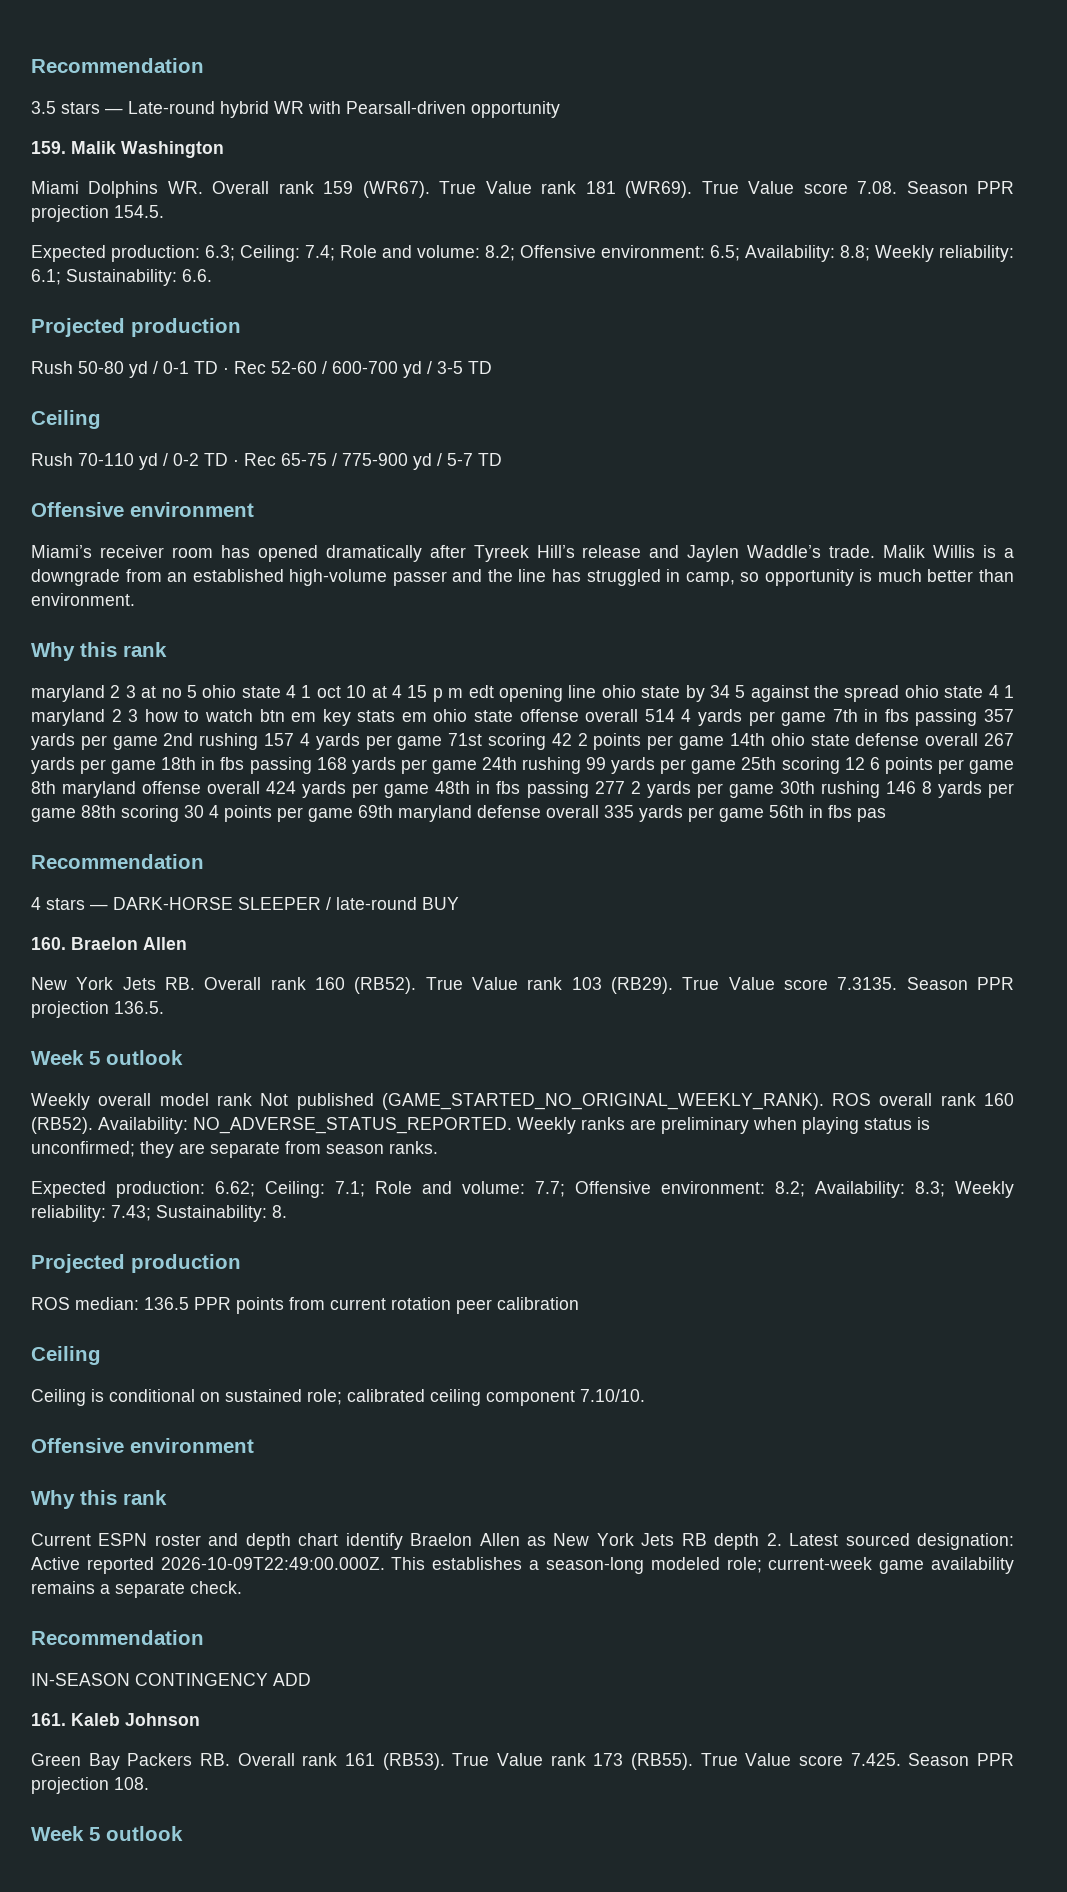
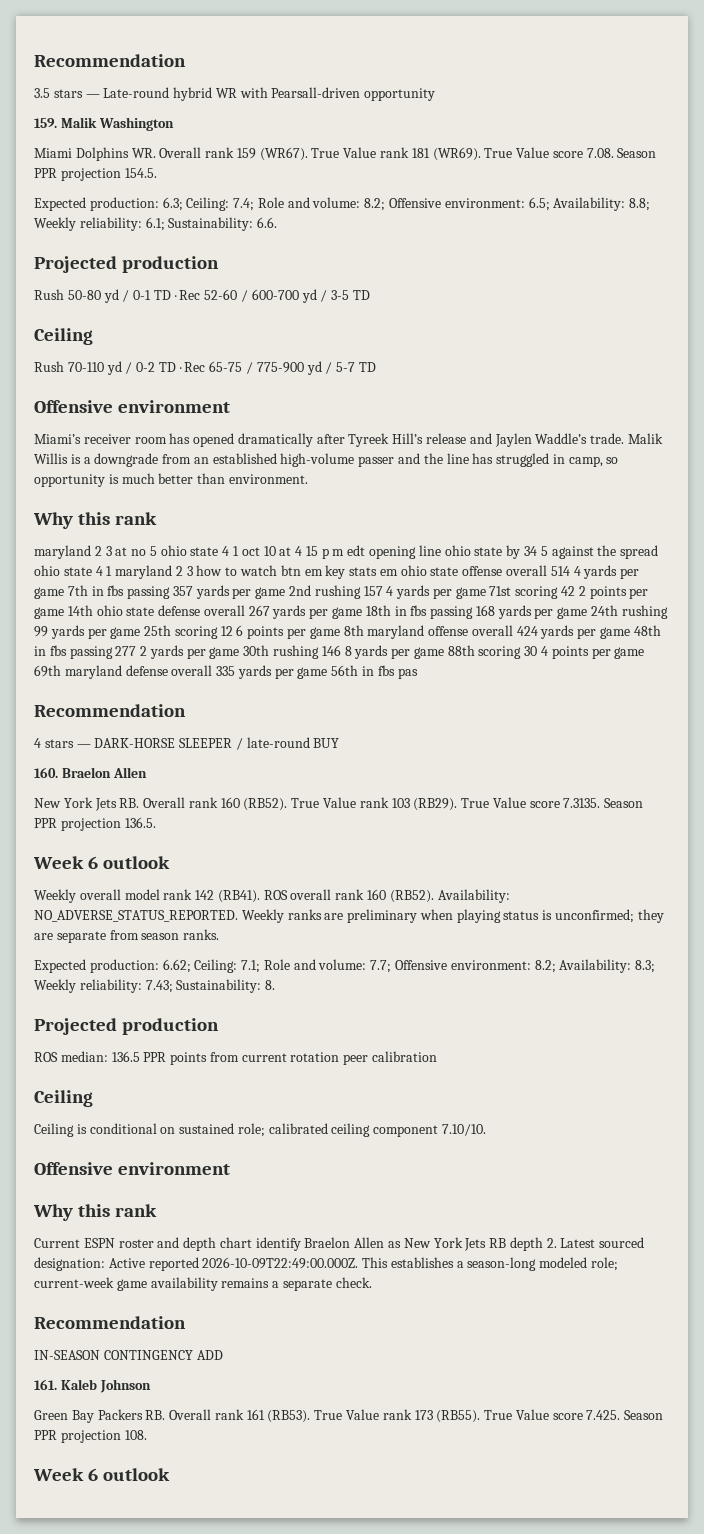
  True Value score 7.3135. Season PPR projection 136.5.
- Week 5 outlook
+ Week 6 outlook
- Weekly overall model rank Not published (GAME_STARTED_NO_ORIGINAL_WEEKLY_RANK).
+ Weekly overall model rank 142 (RB41).
  True Value score 7.425. Season PPR projection 108.
- Week 5 outlook
+ Week 6 outlook

